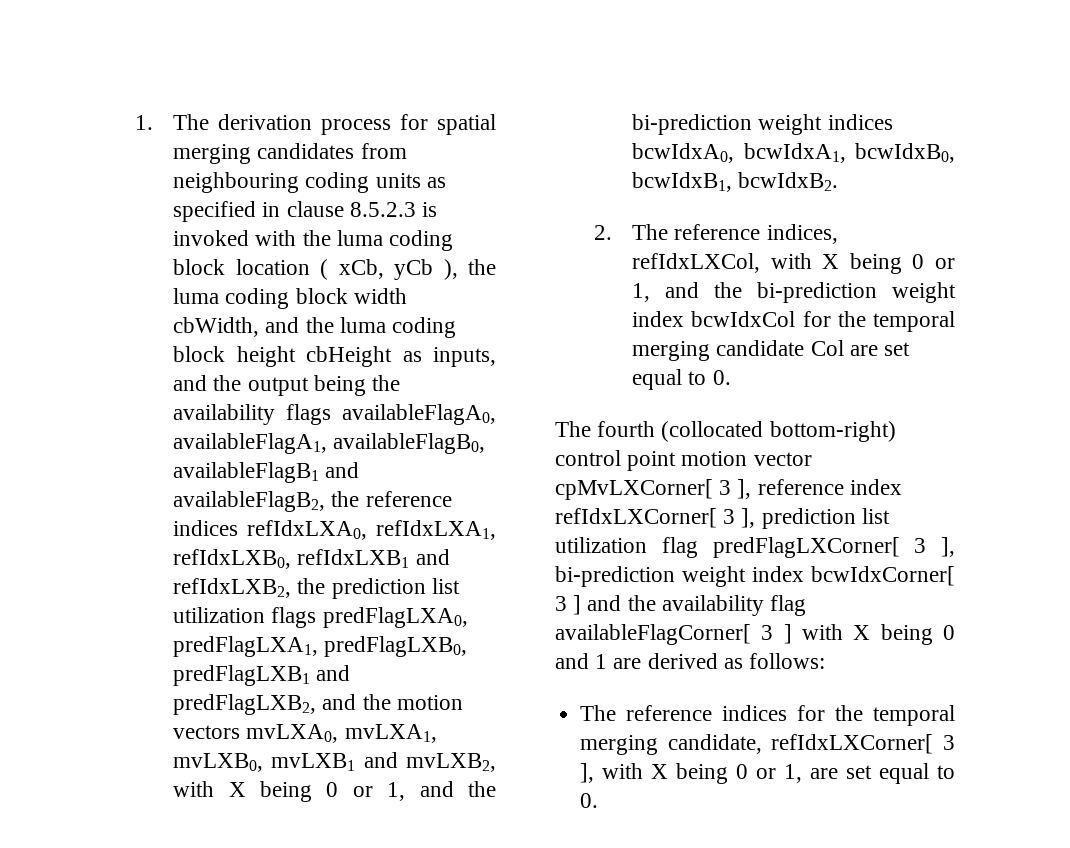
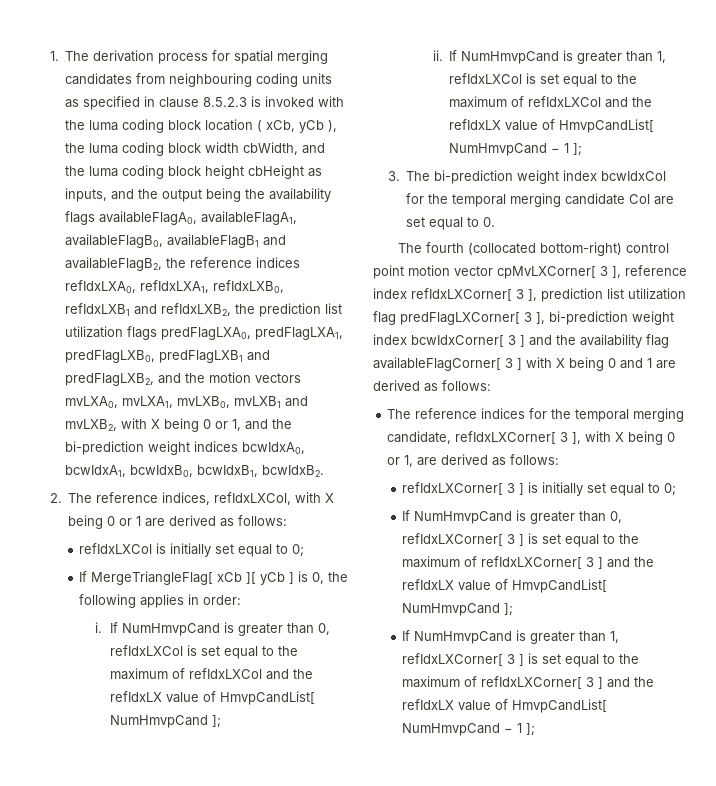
- 2. The reference indices, refIdxLXCol, with X being 0 or 1, and the bi-prediction weight index bcwIdxCol for the temporal merging candidate Col are set equal to 0.
+ 2. The reference indices, refIdxLXCol, with X being 0 or 1 are derived as follows:
+ refIdxLXCol is initially set equal to 0;
+ If MergeTriangleFlag[ xCb ][ yCb ] is 0, the following applies in order:
+ i. If NumHmvpCand is greater than 0, refIdxLXCol is set equal to the maximum of refIdxLXCol and the refIdxLX value of HmvpCandList[ NumHmvpCand ];
+ ii. If NumHmvpCand is greater than 1, refIdxLXCol is set equal to the maximum of refIdxLXCol and the refIdxLX value of HmvpCandList[ NumHmvpCand − 1 ];
+ 3. The bi-prediction weight index bcwIdxCol for the temporal merging candidate Col are set equal to 0.
- The reference indices for the temporal merging candidate, refIdxLXCorner[ 3 ], with X being 0 or 1, are set equal to 0.
+ The reference indices for the temporal merging candidate, refIdxLXCorner[ 3 ], with X being 0 or 1, are derived as follows:
+ refIdxLXCorner[ 3 ] is initially set equal to 0;
+ If NumHmvpCand is greater than 0, refIdxLXCorner[ 3 ] is set equal to the maximum of refIdxLXCorner[ 3 ] and the refIdxLX value of HmvpCandList[ NumHmvpCand ];
+ If NumHmvpCand is greater than 1, refIdxLXCorner[ 3 ] is set equal to the maximum of refIdxLXCorner[ 3 ] and the refIdxLX value of HmvpCandList[ NumHmvpCand − 1 ];

